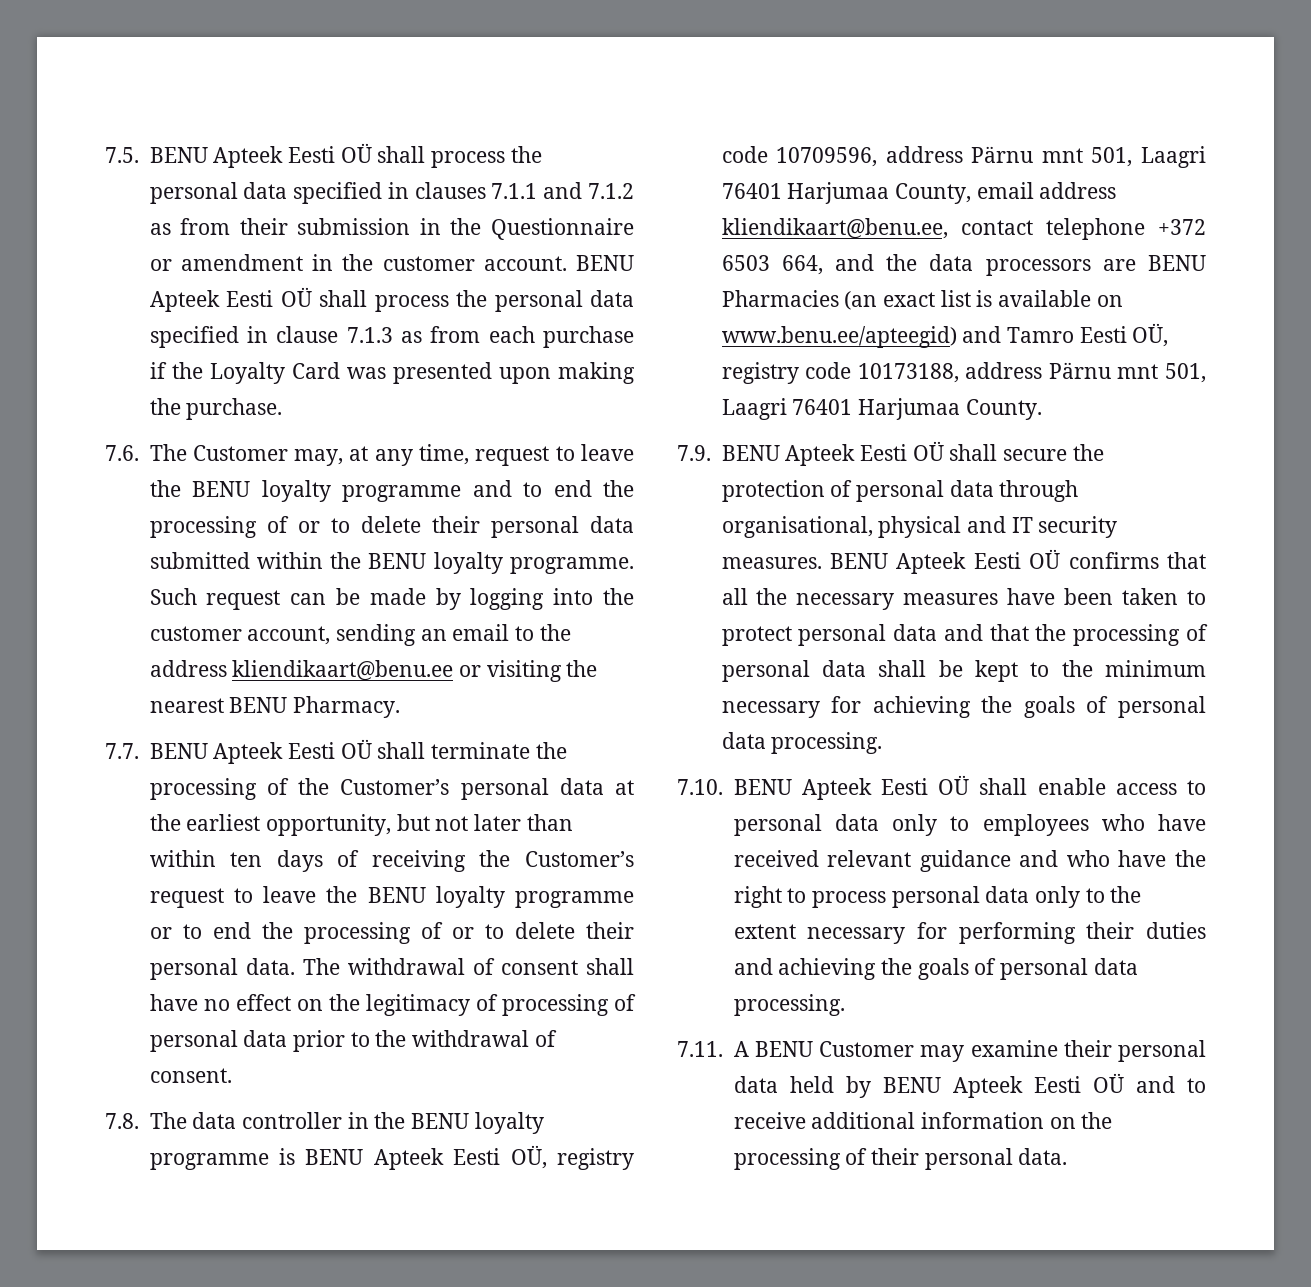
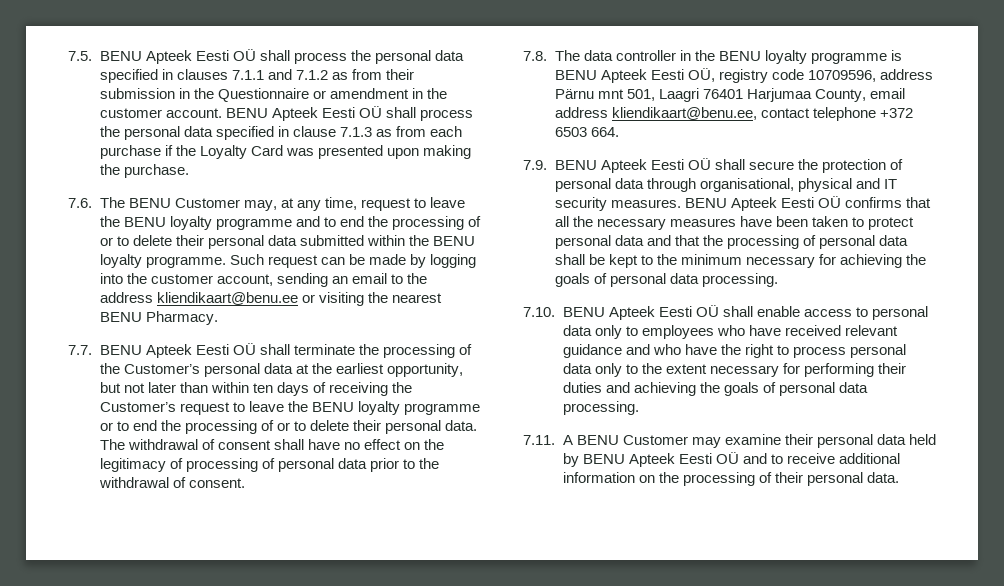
- 7.6. The Customer may, at any time, request to leave the BENU loyalty programme and to end the processing of or to delete their personal data submitted within the BENU loyalty programme.
+ 7.6. The BENU Customer may, at any time, request to leave the BENU loyalty programme and to end the processing of or to delete their personal data submitted within the BENU loyalty programme.
- 7.8. The data controller in the BENU loyalty programme is BENU Apteek Eesti OÜ, registry code 10709596, address Pärnu mnt 501, Laagri 76401 Harjumaa County, email address kliendikaart@benu.ee, contact telephone +372 6503 664, and the data processors are BENU Pharmacies (an exact list is available on www.benu.ee/apteegid) and Tamro Eesti OÜ, registry code 10173188, address Pärnu mnt 501, Laagri 76401 Harjumaa County.
+ 7.8. The data controller in the BENU loyalty programme is BENU Apteek Eesti OÜ, registry code 10709596, address Pärnu mnt 501, Laagri 76401 Harjumaa County, email address kliendikaart@benu.ee, contact telephone +372 6503 664.

